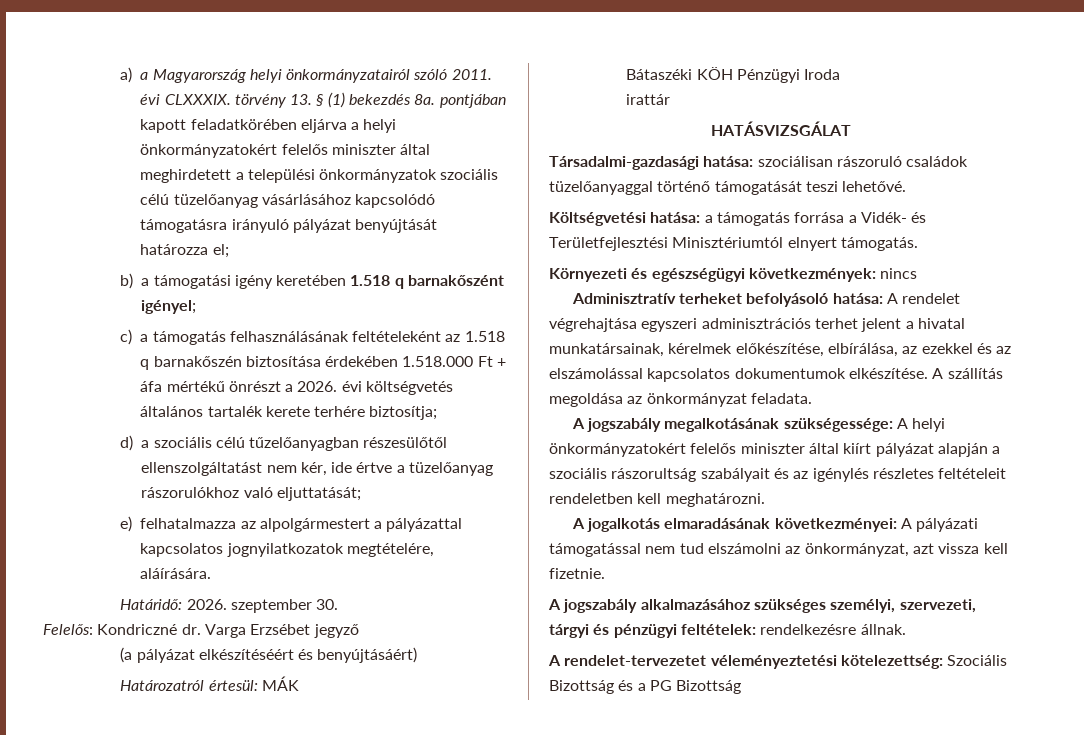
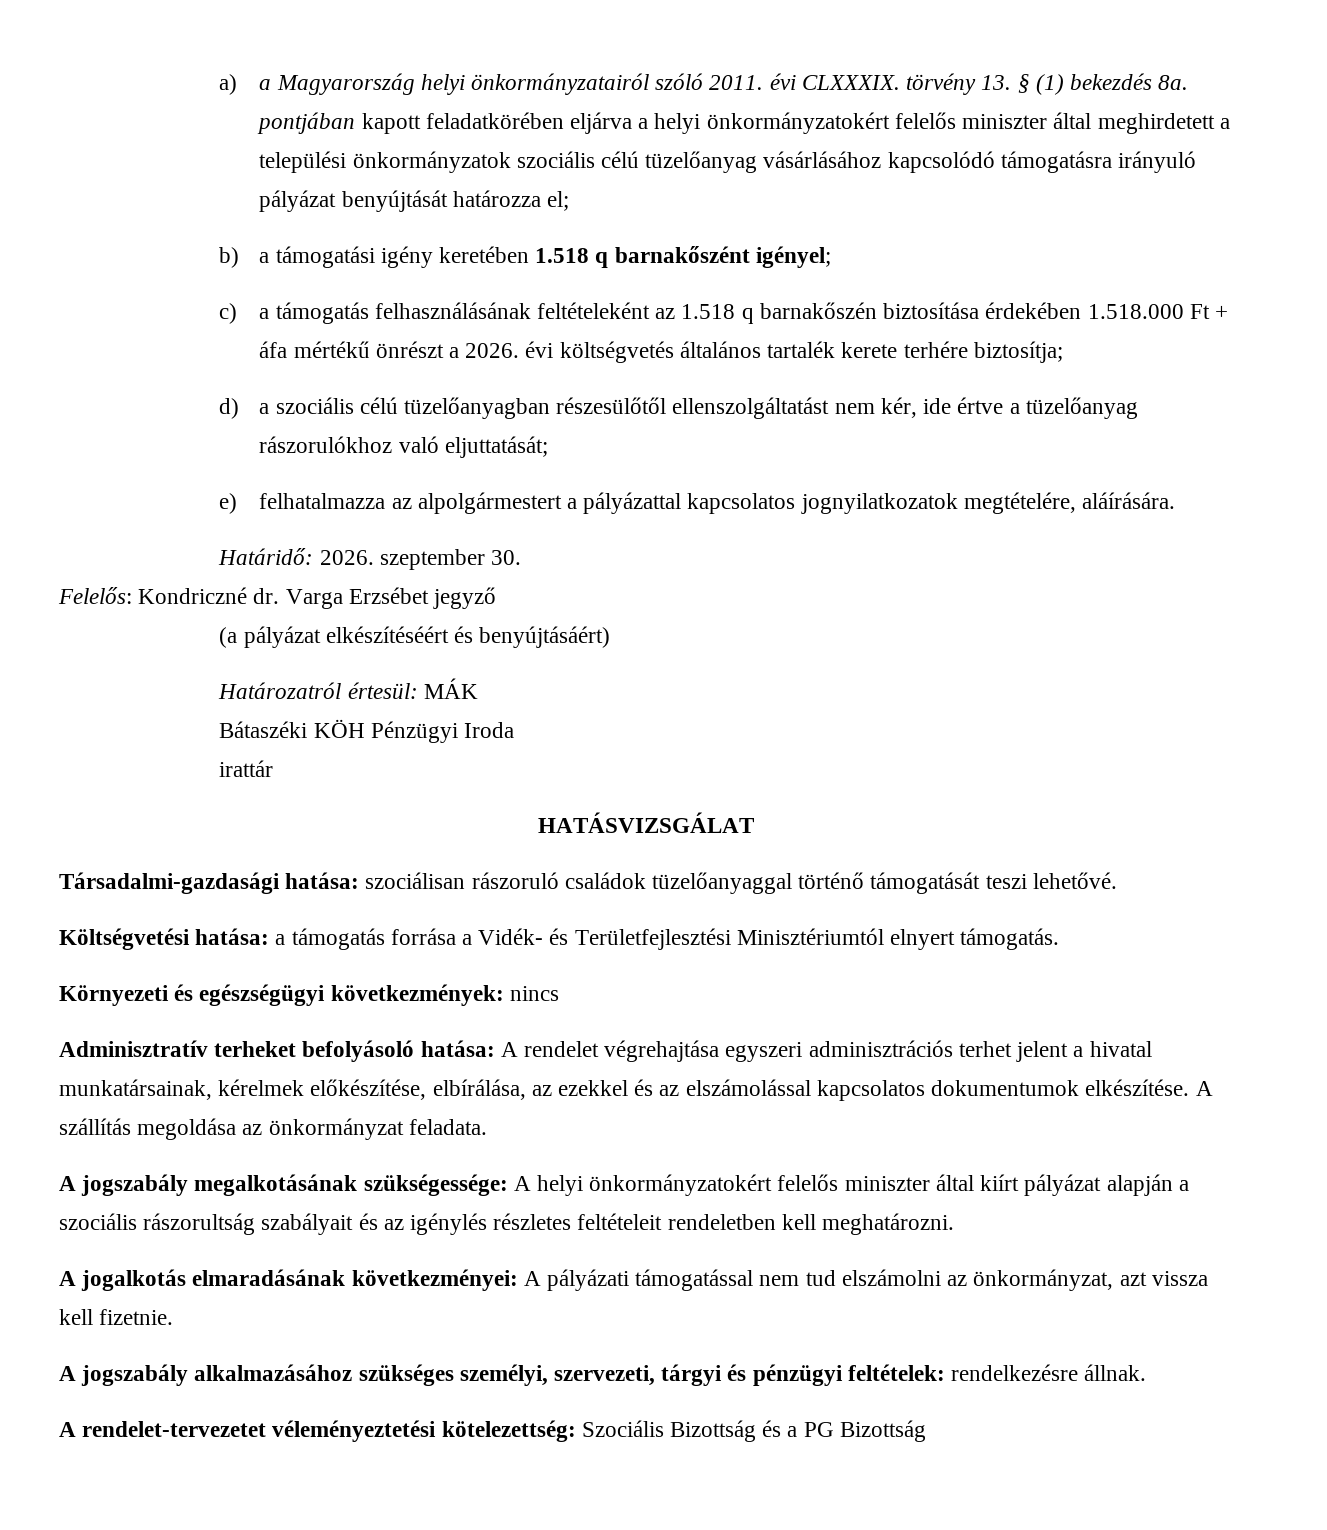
- d) a szociális célú tűzelőanyagban részesülőtől ellenszolgáltatást nem kér, ide értve a tüzelőanyag rászorulókhoz való eljuttatását;
+ d) a szociális célú tüzelőanyagban részesülőtől ellenszolgáltatást nem kér, ide értve a tüzelőanyag rászorulókhoz való eljuttatását;

